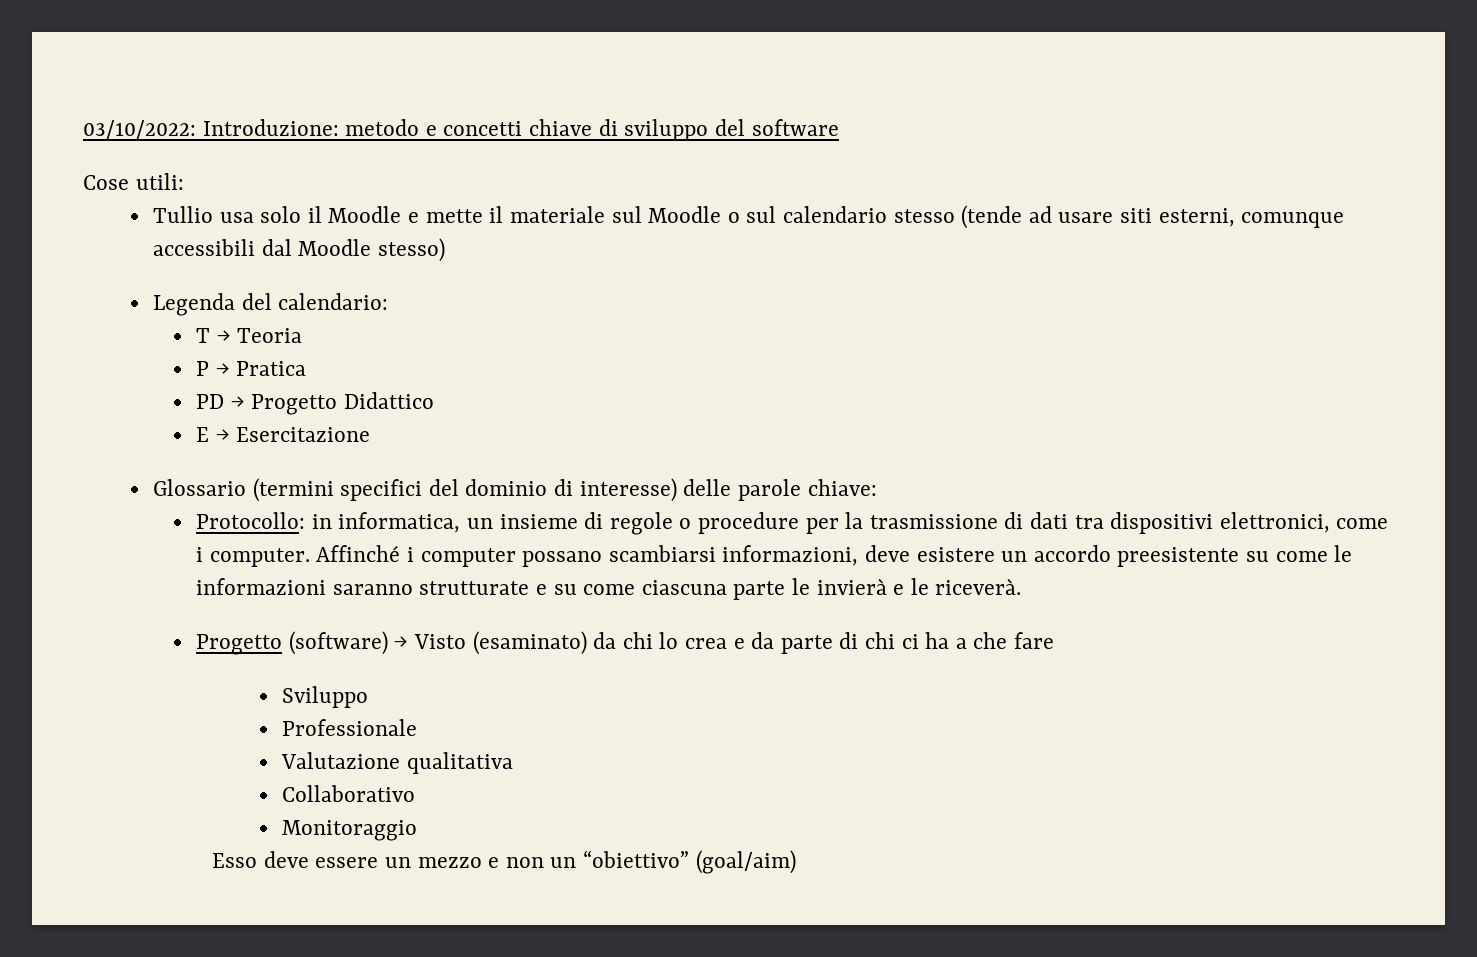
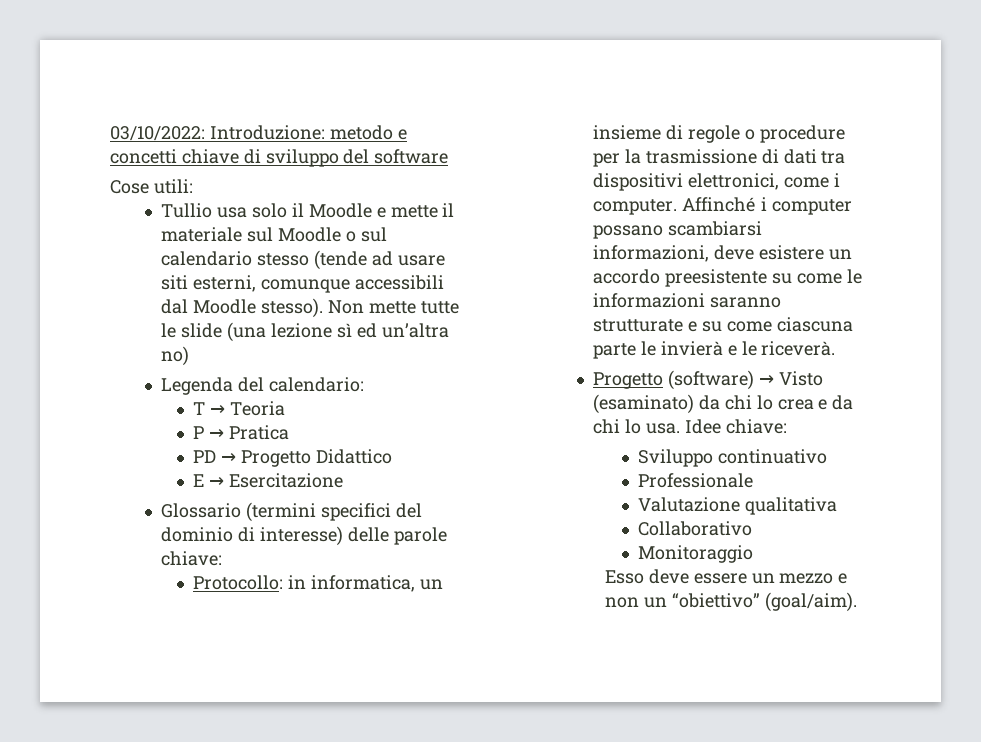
- Tullio usa solo il Moodle e mette il materiale sul Moodle o sul calendario stesso (tende ad usare siti esterni, comunque accessibili dal Moodle stesso)
+ Tullio usa solo il Moodle e mette il materiale sul Moodle o sul calendario stesso (tende ad usare siti esterni, comunque accessibili dal Moodle stesso). Non mette tutte le slide (una lezione sì ed un’altra no)
- Progetto (software) → Visto (esaminato) da chi lo crea e da parte di chi ci ha a che fare
+ Progetto (software) → Visto (esaminato) da chi lo crea e da chi lo usa. Idee chiave:
- Sviluppo
+ Sviluppo continuativo
- Esso deve essere un mezzo e non un “obiettivo” (goal/aim)
+ Esso deve essere un mezzo e non un “obiettivo” (goal/aim).

